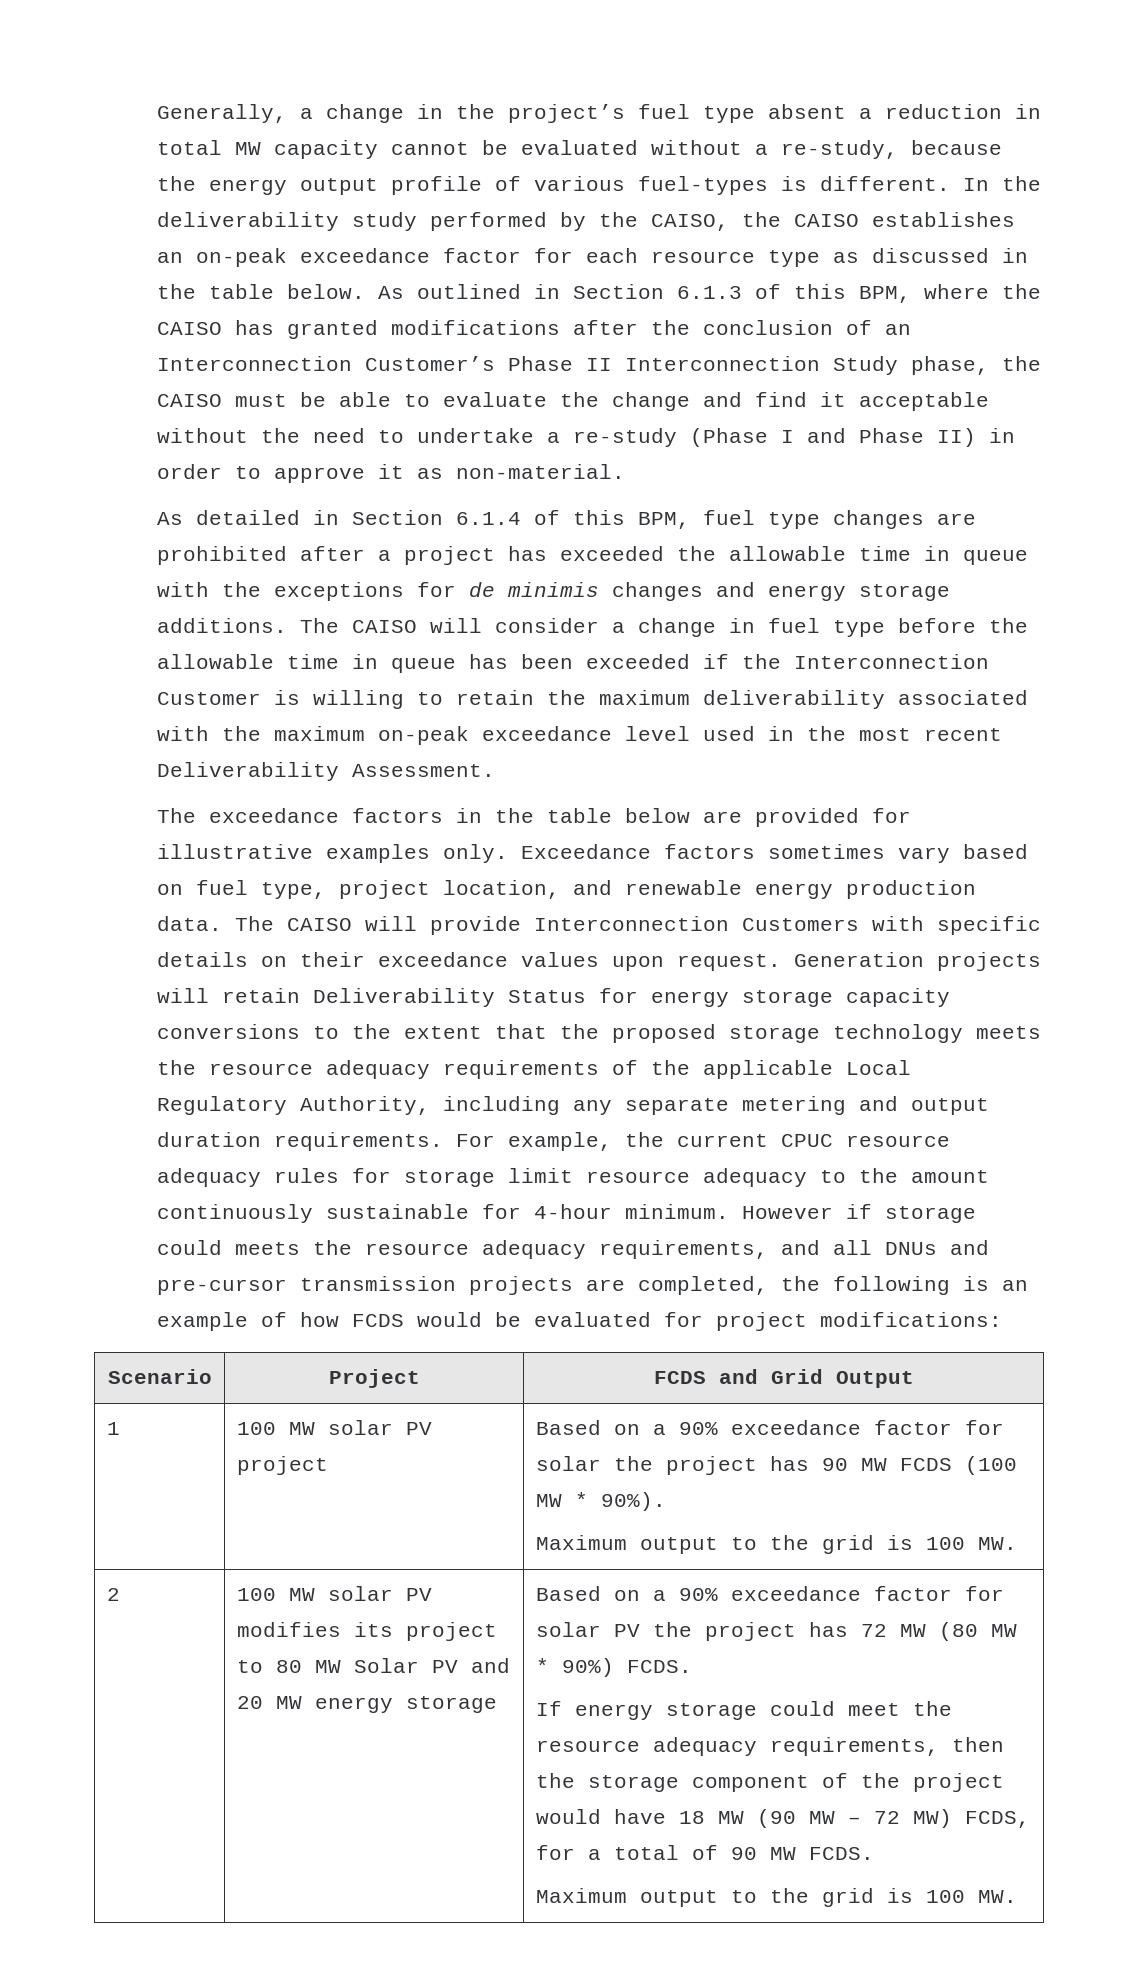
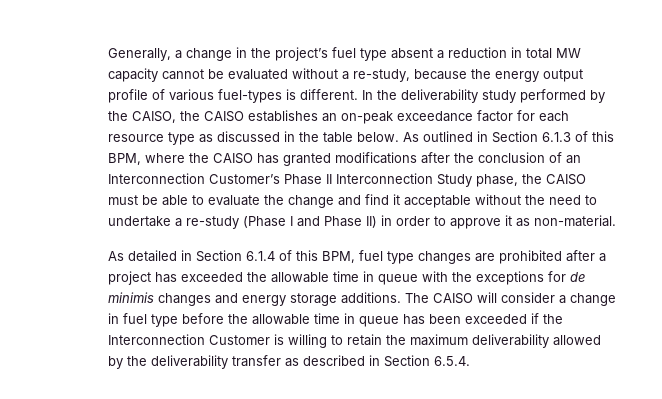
- The CAISO will consider a change in fuel type before the allowable time in queue has been exceeded if the Interconnection Customer is willing to retain the maximum deliverability associated with the maximum on-peak exceedance level used in the most recent Deliverability Assessment.
- The exceedance factors in the table below are provided for illustrative examples only. Exceedance factors sometimes vary based on fuel type, project location, and renewable energy production data. The CAISO will provide Interconnection Customers with specific details on their exceedance values upon request. Generation projects will retain Deliverability Status for energy storage capacity conversions to the extent that the proposed storage technology meets the resource adequacy requirements of the applicable Local Regulatory Authority, including any separate metering and output duration requirements. For example, the current CPUC resource adequacy rules for storage limit resource adequacy to the amount continuously sustainable for 4-hour minimum. However if storage could meets the resource adequacy requirements, and all DNUs and pre-cursor transmission projects are completed, the following is an example of how FCDS would be evaluated for project modifications:
- Scenario | Project | FCDS and Grid Output
- 1 | 100 MW solar PV project | Based on a 90% exceedance factor for solar the project has 90 MW FCDS (100 MW * 90%).
- Maximum output to the grid is 100 MW.
- 2 | 100 MW solar PV modifies its project to 80 MW Solar PV and 20 MW energy storage | Based on a 90% exceedance factor for solar PV the project has 72 MW (80 MW * 90%) FCDS.
- If energy storage could meet the resource adequacy requirements, then the storage component of the project would have 18 MW (90 MW – 72 MW) FCDS, for a total of 90 MW FCDS.
- Maximum output to the grid is 100 MW.
+ The CAISO will consider a change in fuel type before the allowable time in queue has been exceeded if the Interconnection Customer is willing to retain the maximum deliverability allowed by the deliverability transfer as described in Section 6.5.4.

